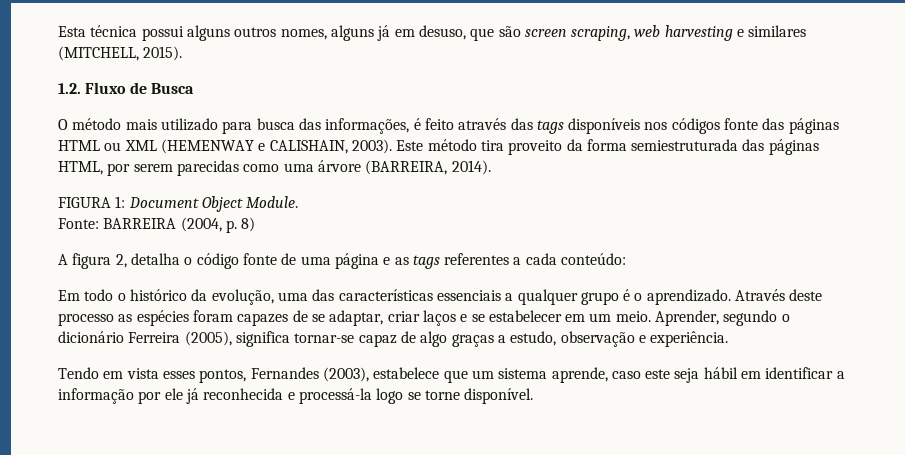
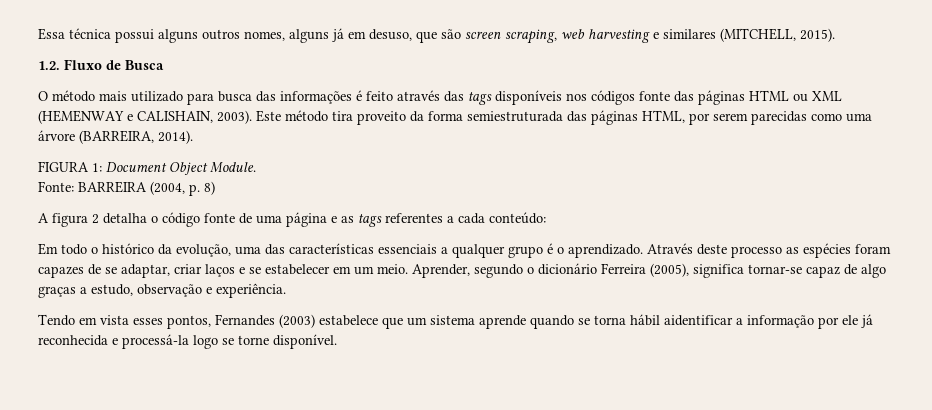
- Esta técnica possui alguns outros nomes, alguns já em desuso, que são screen scraping, web harvesting e similares (MITCHELL, 2015).
+ Essa técnica possui alguns outros nomes, alguns já em desuso, que são screen scraping, web harvesting e similares (MITCHELL, 2015).
- O método mais utilizado para busca das informações, é feito através das tags disponíveis nos códigos fonte das páginas HTML ou XML (HEMENWAY e CALISHAIN, 2003).
+ O método mais utilizado para busca das informações é feito através das tags disponíveis nos códigos fonte das páginas HTML ou XML (HEMENWAY e CALISHAIN, 2003).
- A figura 2, detalha o código fonte de uma página e as tags referentes a cada conteúdo:
+ A figura 2 detalha o código fonte de uma página e as tags referentes a cada conteúdo:
- Tendo em vista esses pontos, Fernandes (2003), estabelece que um sistema aprende, caso este seja hábil em identificar a informação por ele já reconhecida e processá-la logo se torne disponível.
+ Tendo em vista esses pontos, Fernandes (2003) estabelece que um sistema aprende quando se torna hábil aidentificar a informação por ele já reconhecida e processá-la logo se torne disponível.

